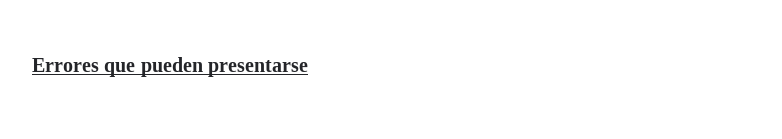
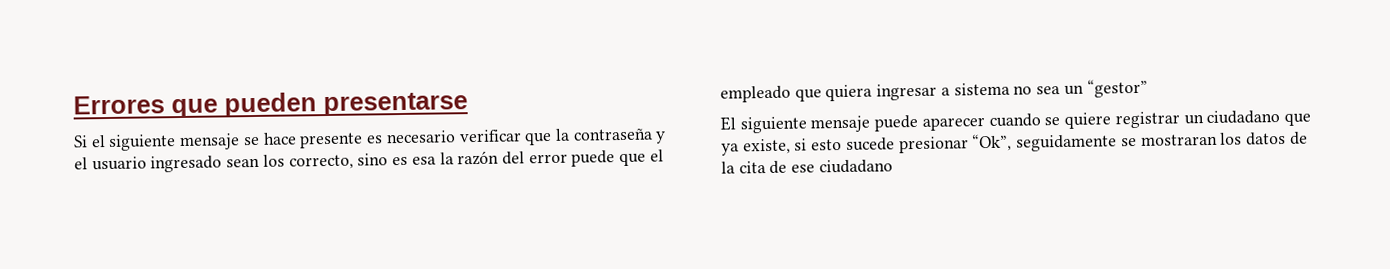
+ Si el siguiente mensaje se hace presente es necesario verificar que la contraseña y el usuario ingresado sean los correcto, sino es esa la razón del error puede que el empleado que quiera ingresar a sistema no sea un “gestor”
+ El siguiente mensaje puede aparecer cuando se quiere registrar un ciudadano que ya existe, si esto sucede presionar “Ok”, seguidamente se mostraran los datos de la cita de ese ciudadano

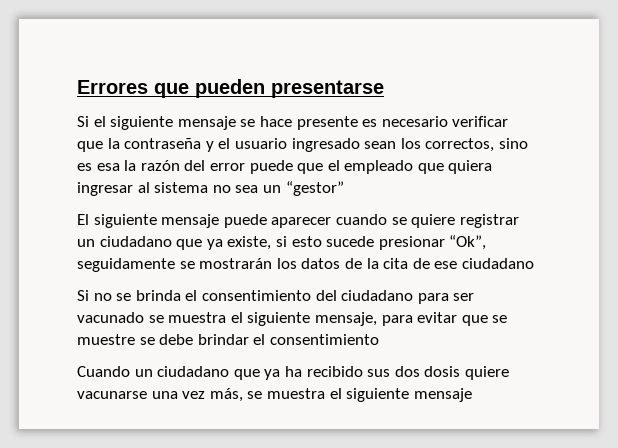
- Si el siguiente mensaje se hace presente es necesario verificar que la contraseña y el usuario ingresado sean los correcto, sino es esa la razón del error puede que el empleado que quiera ingresar a sistema no sea un “gestor”
+ Si el siguiente mensaje se hace presente es necesario verificar que la contraseña y el usuario ingresado sean los correctos, sino es esa la razón del error puede que el empleado que quiera ingresar al sistema no sea un “gestor”
- El siguiente mensaje puede aparecer cuando se quiere registrar un ciudadano que ya existe, si esto sucede presionar “Ok”, seguidamente se mostraran los datos de la cita de ese ciudadano
+ El siguiente mensaje puede aparecer cuando se quiere registrar un ciudadano que ya existe, si esto sucede presionar “Ok”, seguidamente se mostrarán los datos de la cita de ese ciudadano
+ Si no se brinda el consentimiento del ciudadano para ser vacunado se muestra el siguiente mensaje, para evitar que se muestre se debe brindar el consentimiento
+ Cuando un ciudadano que ya ha recibido sus dos dosis quiere vacunarse una vez más, se muestra el siguiente mensaje

